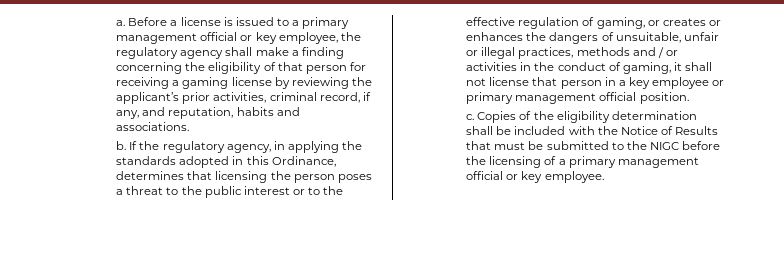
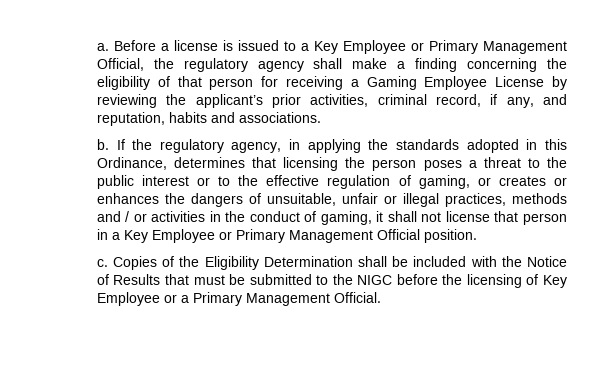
- Before a license is issued to a primary management official or key employee, the regulatory agency shall make a finding concerning the eligibility of that person for receiving a gaming license by reviewing the applicant’s prior activities, criminal record, if any, and reputation, habits and associations.
+ Before a license is issued to a Key Employee or Primary Management Official, the regulatory agency shall make a finding concerning the eligibility of that person for receiving a Gaming Employee License by reviewing the applicant’s prior activities, criminal record, if any, and reputation, habits and associations.
- If the regulatory agency, in applying the standards adopted in this Ordinance, determines that licensing the person poses a threat to the public interest or to the effective regulation of gaming, or creates or enhances the dangers of unsuitable, unfair or illegal practices, methods and / or activities in the conduct of gaming, it shall not license that person in a key employee or primary management official position.
+ If the regulatory agency, in applying the standards adopted in this Ordinance, determines that licensing the person poses a threat to the public interest or to the effective regulation of gaming, or creates or enhances the dangers of unsuitable, unfair or illegal practices, methods and / or activities in the conduct of gaming, it shall not license that person in a Key Employee or Primary Management Official position.
- Copies of the eligibility determination shall be included with the Notice of Results that must be submitted to the NIGC before the licensing of a primary management official or key employee.
+ Copies of the Eligibility Determination shall be included with the Notice of Results that must be submitted to the NIGC before the licensing of Key Employee or a Primary Management Official.

